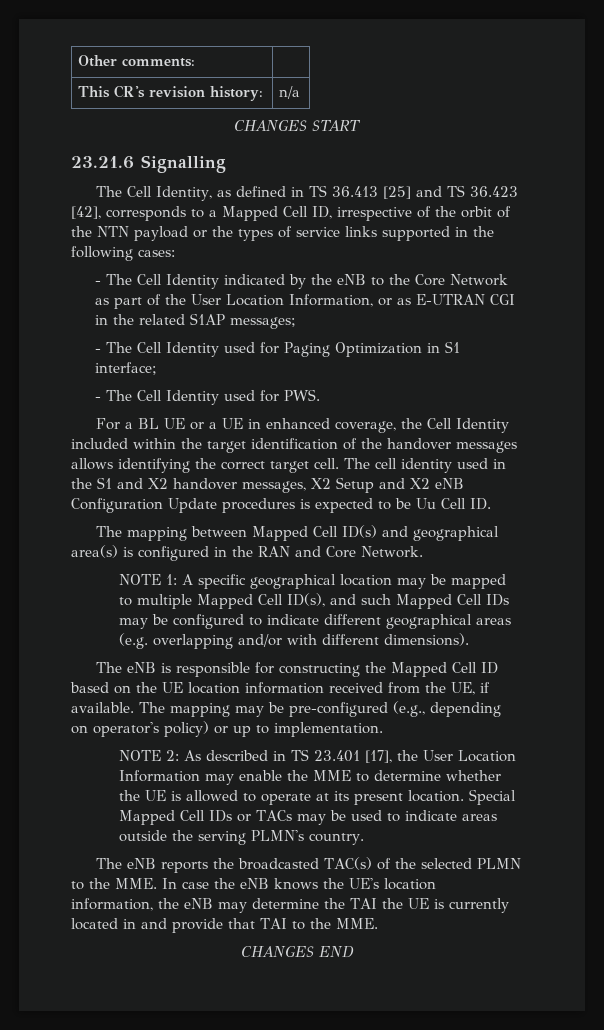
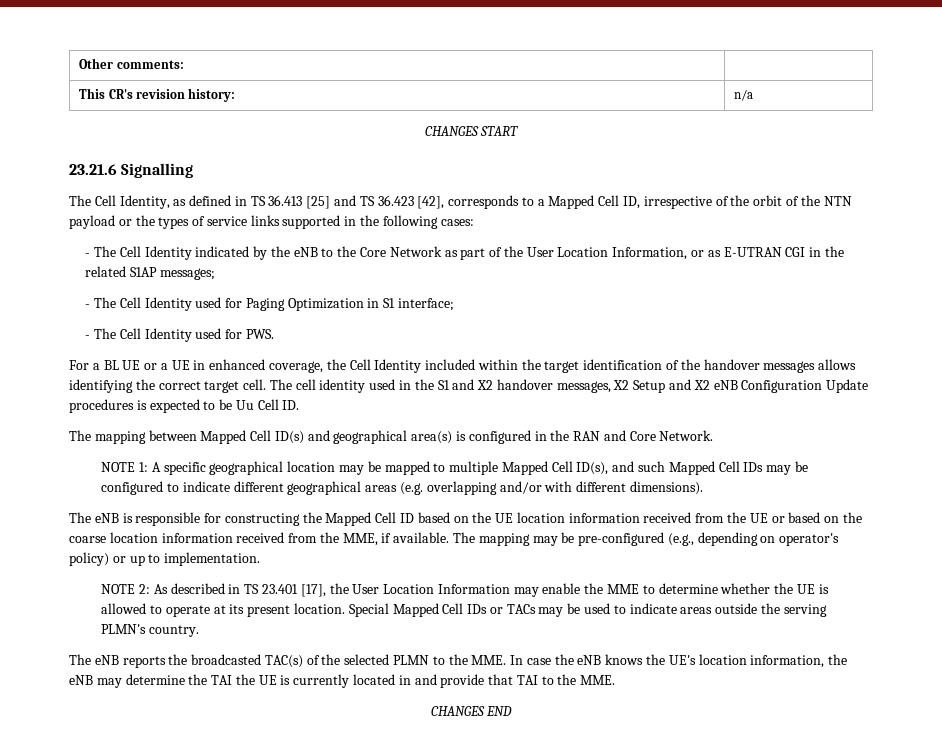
- The eNB is responsible for constructing the Mapped Cell ID based on the UE location information received from the UE, if available.
+ The eNB is responsible for constructing the Mapped Cell ID based on the UE location information received from the UE or based on the coarse location information received from the MME, if available.

